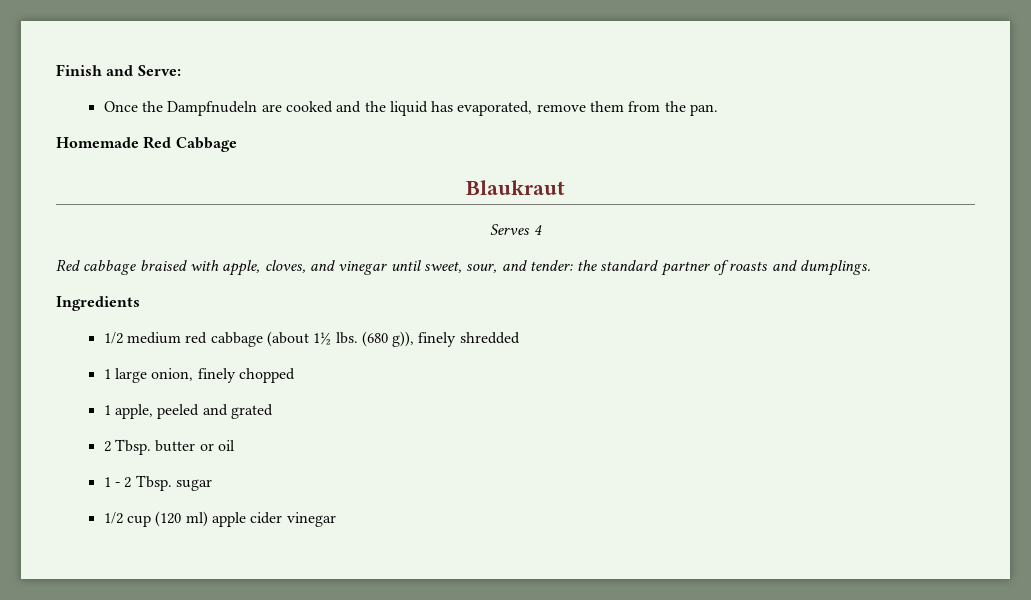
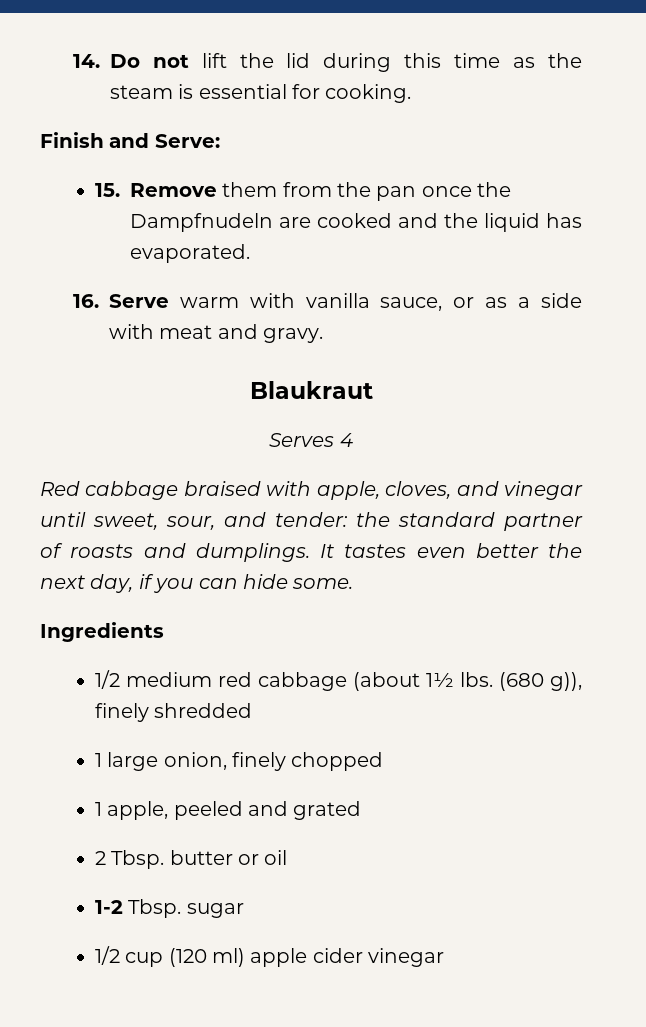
+ 14. Do not lift the lid during this time as the steam is essential for cooking.
  Finish and Serve:
- Once the Dampfnudeln are cooked and the liquid has evaporated, remove them from the pan.
- Homemade Red Cabbage
+ 15. Remove them from the pan once the Dampfnudeln are cooked and the liquid has evaporated.
+ 16. Serve warm with vanilla sauce, or as a side with meat and gravy.
+ It tastes even better the next day, if you can hide some.
- 1 - 2 Tbsp. sugar
+ 1-2 Tbsp. sugar

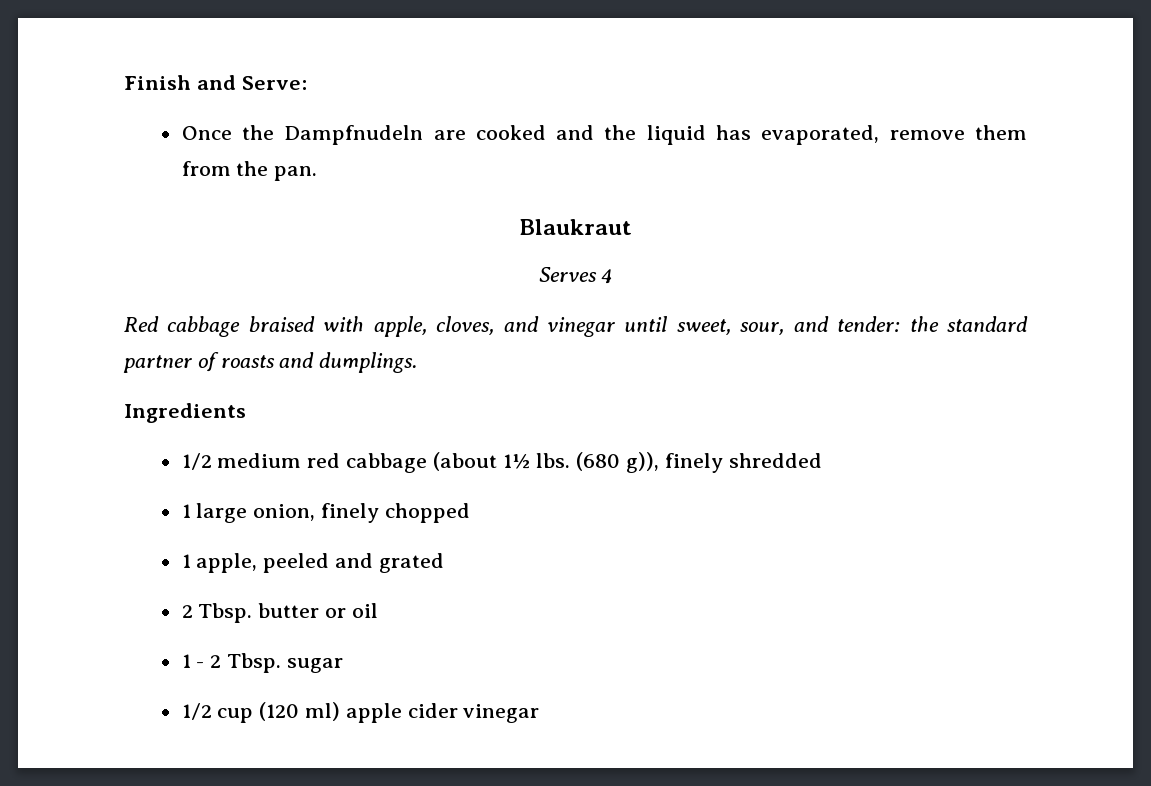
- 14. Do not lift the lid during this time as the steam is essential for cooking.
  Finish and Serve:
- 15. Remove them from the pan once the Dampfnudeln are cooked and the liquid has evaporated.
- 16. Serve warm with vanilla sauce, or as a side with meat and gravy.
+ Once the Dampfnudeln are cooked and the liquid has evaporated, remove them from the pan.
- It tastes even better the next day, if you can hide some.
- 1-2 Tbsp. sugar
+ 1 - 2 Tbsp. sugar

